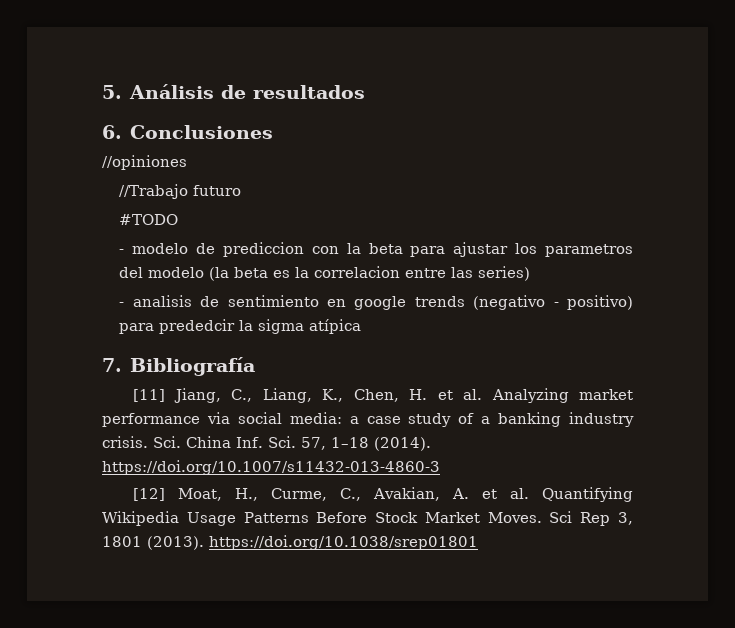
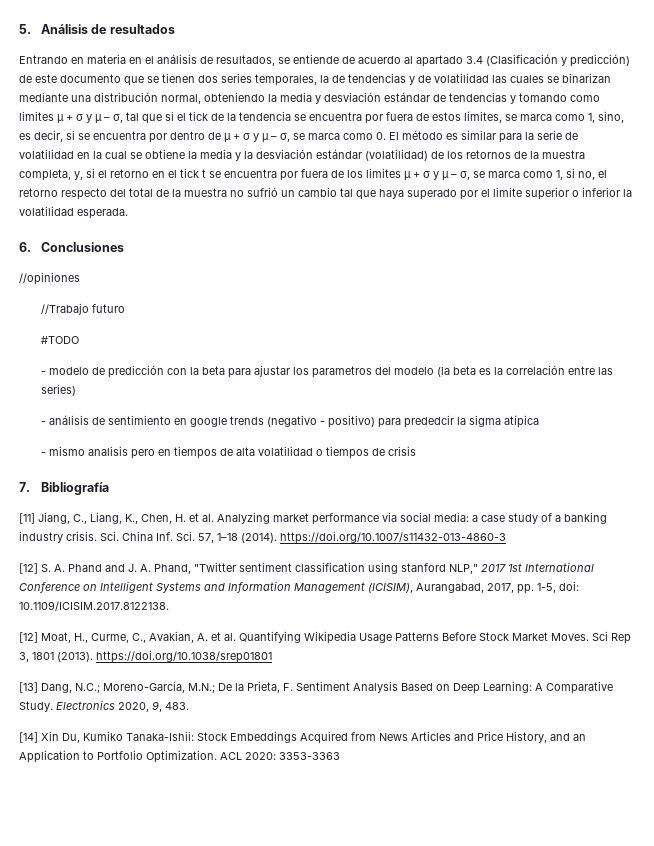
+ Entrando en materia en el análisis de resultados, se entiende de acuerdo al apartado 3.4 (Clasificación y predicción) de este documento que se tienen dos series temporales, la de tendencias y de volatilidad las cuales se binarizan mediante una distribución normal, obteniendo la media y desviación estándar de tendencias y tomando como limites μ + σ y μ – σ, tal que si el tick de la tendencia se encuentra por fuera de estos límites, se marca como 1, sino, es decir, si se encuentra por dentro de μ + σ y μ – σ, se marca como 0. El método es similar para la serie de volatilidad en la cual se obtiene la media y la desviación estándar (volatilidad) de los retornos de la muestra completa, y, si el retorno en el tick t se encuentra por fuera de los limites μ + σ y μ – σ, se marca como 1, si no, el retorno respecto del total de la muestra no sufrió un cambio tal que haya superado por el limite superior o inferior la volatilidad esperada.
- - modelo de prediccion con la beta para ajustar los parametros del modelo (la beta es la correlacion entre las series)
+ - modelo de predicción con la beta para ajustar los parametros del modelo (la beta es la correlación entre las series)
- - analisis de sentimiento en google trends (negativo - positivo) para prededcir la sigma atípica
+ - análisis de sentimiento en google trends (negativo - positivo) para prededcir la sigma atípica
+ - mismo analisis pero en tiempos de alta volatilidad o tiempos de crisis
+ [12] S. A. Phand and J. A. Phand, "Twitter sentiment classification using stanford NLP," 2017 1st International Conference on Intelligent Systems and Information Management (ICISIM), Aurangabad, 2017, pp. 1-5, doi: 10.1109/ICISIM.2017.8122138.
+ [13] Dang, N.C.; Moreno-García, M.N.; De la Prieta, F. Sentiment Analysis Based on Deep Learning: A Comparative Study. Electronics 2020, 9, 483.
+ [14] Xin Du, Kumiko Tanaka-Ishii: Stock Embeddings Acquired from News Articles and Price History, and an Application to Portfolio Optimization. ACL 2020: 3353-3363

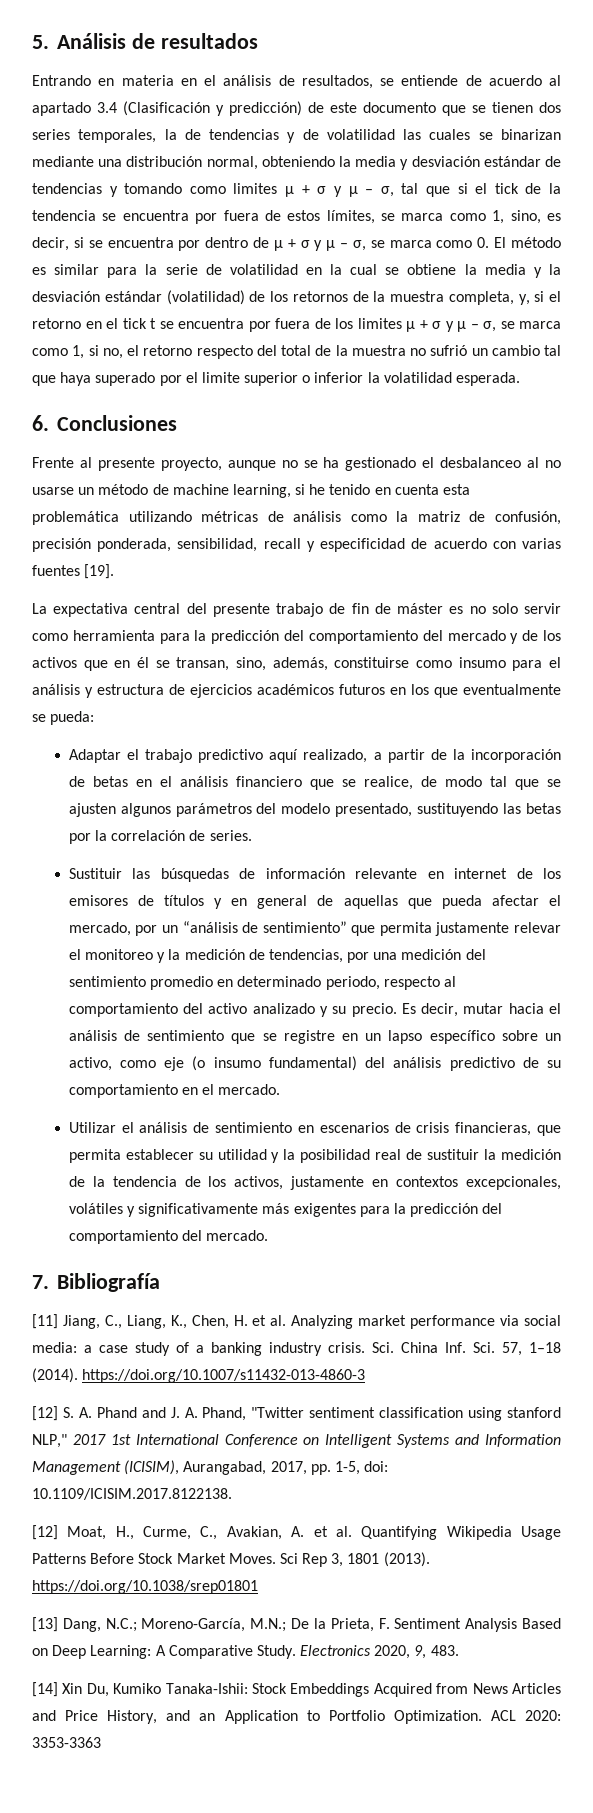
- //opiniones
- //Trabajo futuro
- #TODO
- - modelo de predicción con la beta para ajustar los parametros del modelo (la beta es la correlación entre las series)
- - análisis de sentimiento en google trends (negativo - positivo) para prededcir la sigma atípica
- - mismo analisis pero en tiempos de alta volatilidad o tiempos de crisis
+ Frente al presente proyecto, aunque no se ha gestionado el desbalanceo al no usarse un método de machine learning, si he tenido en cuenta esta problemática utilizando métricas de análisis como la matriz de confusión, precisión ponderada, sensibilidad, recall y especificidad de acuerdo con varias fuentes [19].
+ La expectativa central del presente trabajo de fin de máster es no solo servir como herramienta para la predicción del comportamiento del mercado y de los activos que en él se transan, sino, además, constituirse como insumo para el análisis y estructura de ejercicios académicos futuros en los que eventualmente se pueda:
+ Adaptar el trabajo predictivo aquí realizado, a partir de la incorporación de betas en el análisis financiero que se realice, de modo tal que se ajusten algunos parámetros del modelo presentado, sustituyendo las betas por la correlación de series.
+ Sustituir las búsquedas de información relevante en internet de los emisores de títulos y en general de aquellas que pueda afectar el mercado, por un “análisis de sentimiento” que permita justamente relevar el monitoreo y la medición de tendencias, por una medición del sentimiento promedio en determinado periodo, respecto al comportamiento del activo analizado y su precio. Es decir, mutar hacia el análisis de sentimiento que se registre en un lapso específico sobre un activo, como eje (o insumo fundamental) del análisis predictivo de su comportamiento en el mercado.
+ Utilizar el análisis de sentimiento en escenarios de crisis financieras, que permita establecer su utilidad y la posibilidad real de sustituir la medición de la tendencia de los activos, justamente en contextos excepcionales, volátiles y significativamente más exigentes para la predicción del comportamiento del mercado.

